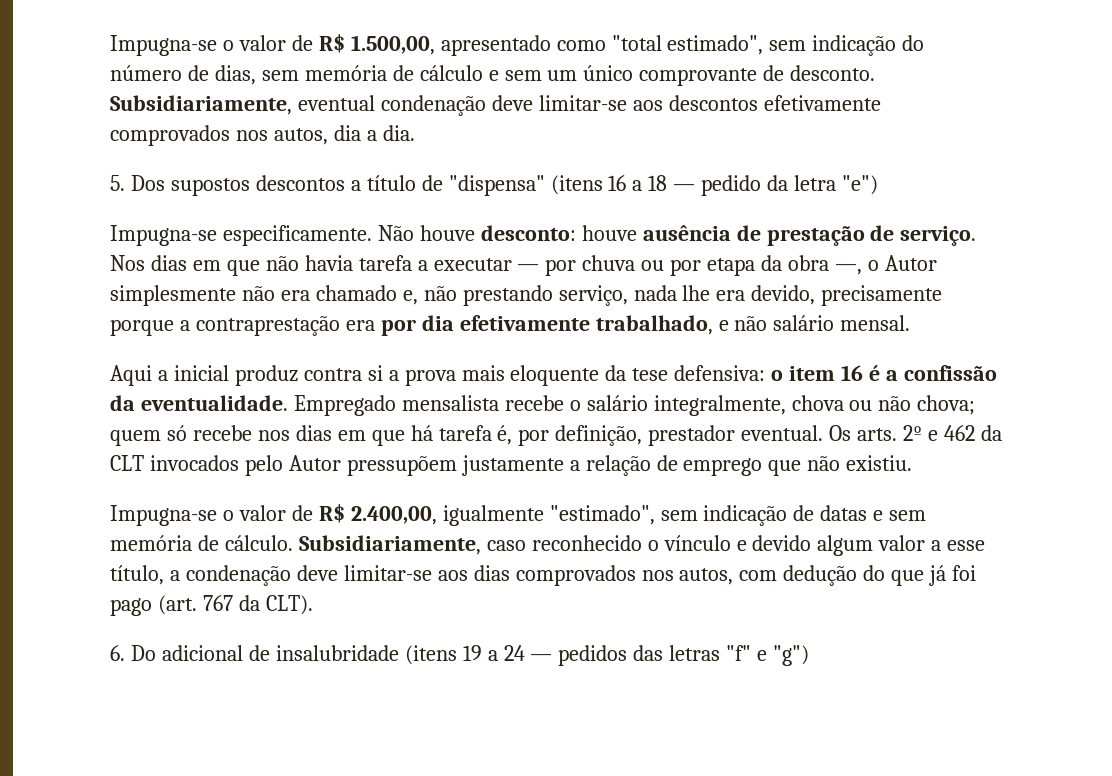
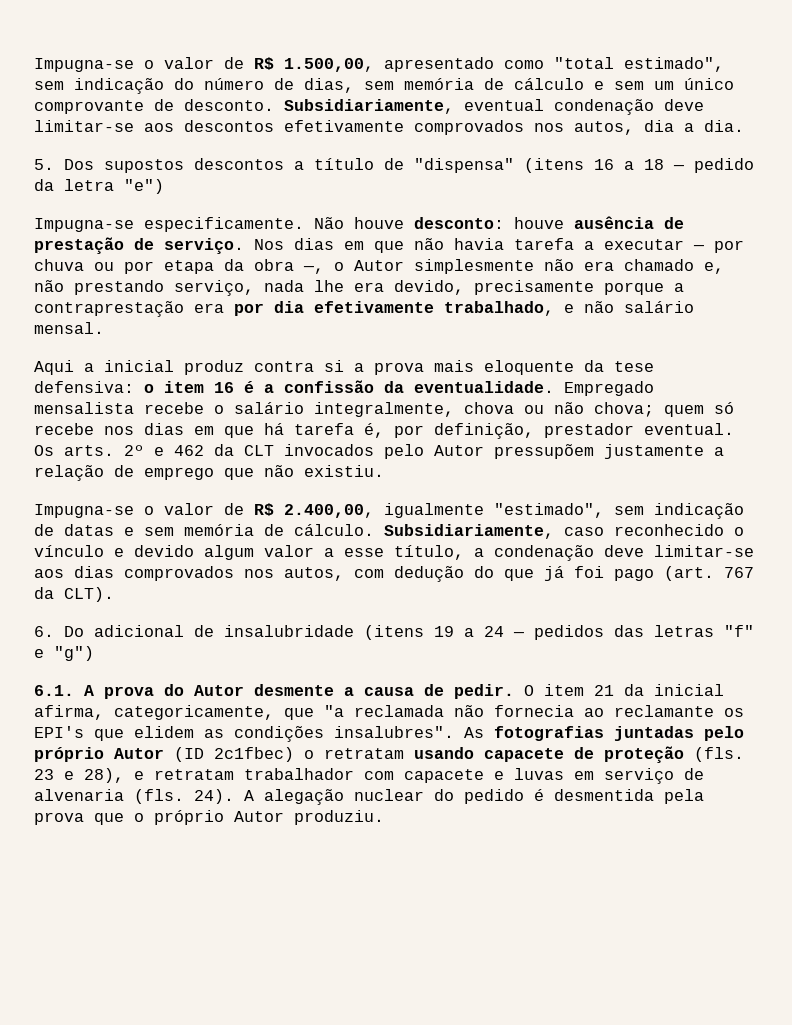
+ 6.1. A prova do Autor desmente a causa de pedir. O item 21 da inicial afirma, categoricamente, que "a reclamada não fornecia ao reclamante os EPI's que elidem as condições insalubres". As fotografias juntadas pelo próprio Autor (ID 2c1fbec) o retratam usando capacete de proteção (fls. 23 e 28), e retratam trabalhador com capacete e luvas em serviço de alvenaria (fls. 24). A alegação nuclear do pedido é desmentida pela prova que o próprio Autor produziu.

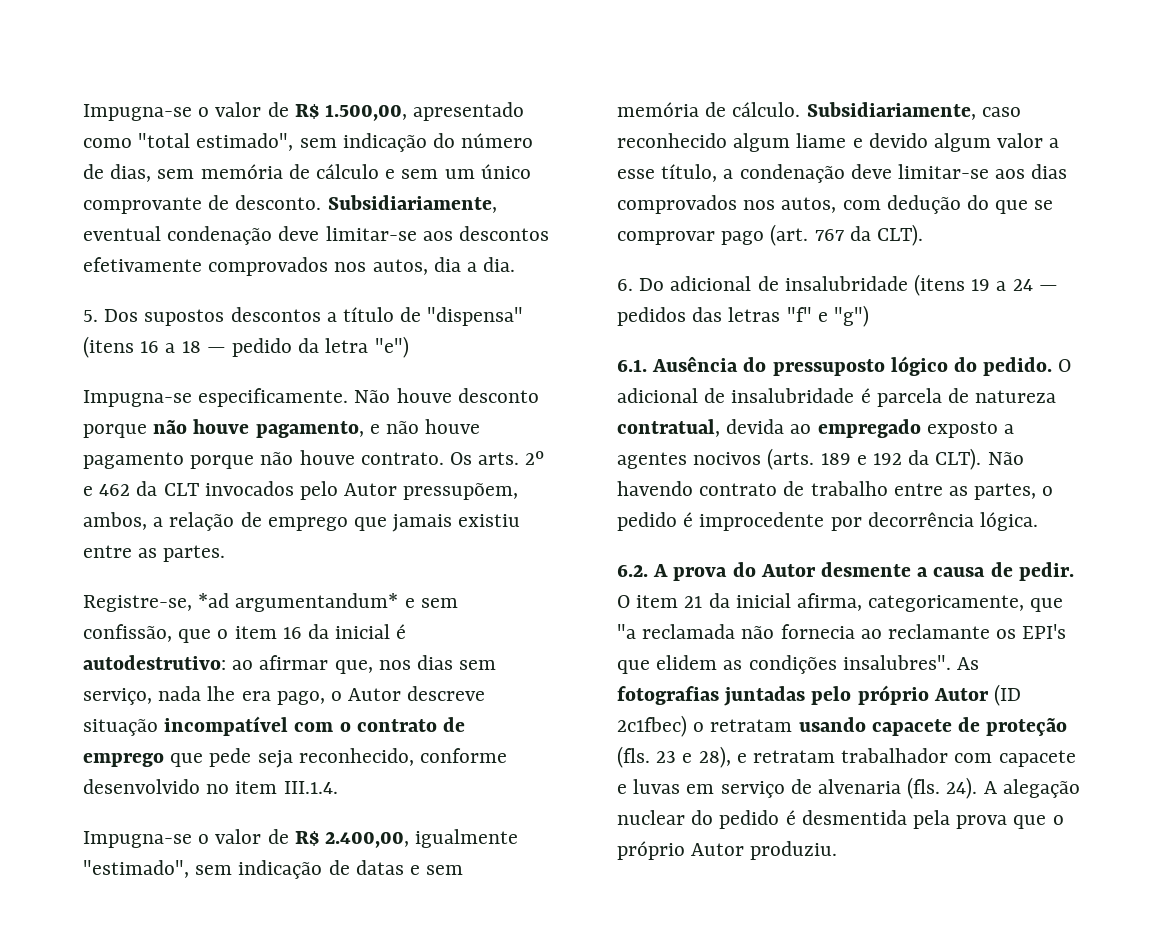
- Não houve desconto: houve ausência de prestação de serviço. Nos dias em que não havia tarefa a executar — por chuva ou por etapa da obra —, o Autor simplesmente não era chamado e, não prestando serviço, nada lhe era devido, precisamente porque a contraprestação era por dia efetivamente trabalhado, e não salário mensal.
- Aqui a inicial produz contra si a prova mais eloquente da tese defensiva: o item 16 é a confissão da eventualidade. Empregado mensalista recebe o salário integralmente, chova ou não chova; quem só recebe nos dias em que há tarefa é, por definição, prestador eventual.
+ Não houve desconto porque não houve pagamento, e não houve pagamento porque não houve contrato.
- Os arts. 2º e 462 da CLT invocados pelo Autor pressupõem justamente a relação de emprego que não existiu.
+ Os arts. 2º e 462 da CLT invocados pelo Autor pressupõem, ambos, a relação de emprego que jamais existiu entre as partes.
+ Registre-se, *ad argumentandum* e sem confissão, que o item 16 da inicial é autodestrutivo: ao afirmar que, nos dias sem serviço, nada lhe era pago, o Autor descreve situação incompatível com o contrato de emprego que pede seja reconhecido, conforme desenvolvido no item III.1.4.
- Subsidiariamente, caso reconhecido o vínculo e devido algum valor a esse título, a condenação deve limitar-se aos dias comprovados nos autos, com dedução do que já foi pago (art. 767 da CLT).
+ Subsidiariamente, caso reconhecido algum liame e devido algum valor a esse título, a condenação deve limitar-se aos dias comprovados nos autos, com dedução do que se comprovar pago (art. 767 da CLT).
- 6.1. A prova do Autor desmente a causa de pedir.
+ 6.1. Ausência do pressuposto lógico do pedido. O adicional de insalubridade é parcela de natureza contratual, devida ao empregado exposto a agentes nocivos (arts. 189 e 192 da CLT). Não havendo contrato de trabalho entre as partes, o pedido é improcedente por decorrência lógica.
+ 6.2. A prova do Autor desmente a causa de pedir.

